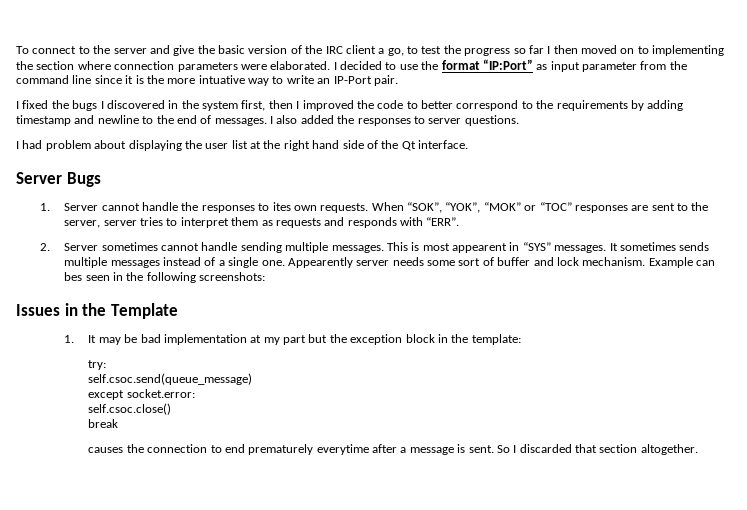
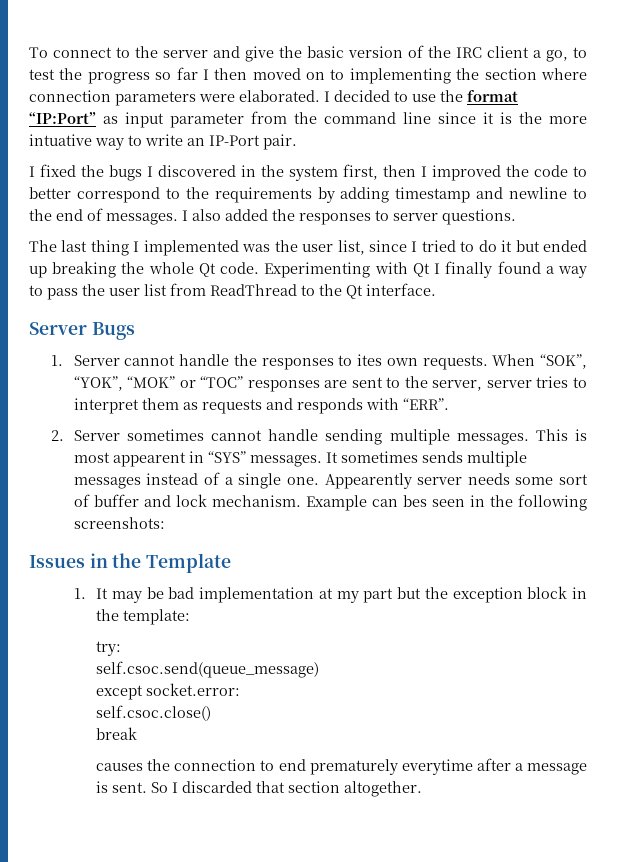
- I had problem about displaying the user list at the right hand side of the Qt interface.
+ The last thing I implemented was the user list, since I tried to do it but ended up breaking the whole Qt code. Experimenting with Qt I finally found a way to pass the user list from ReadThread to the Qt interface.

